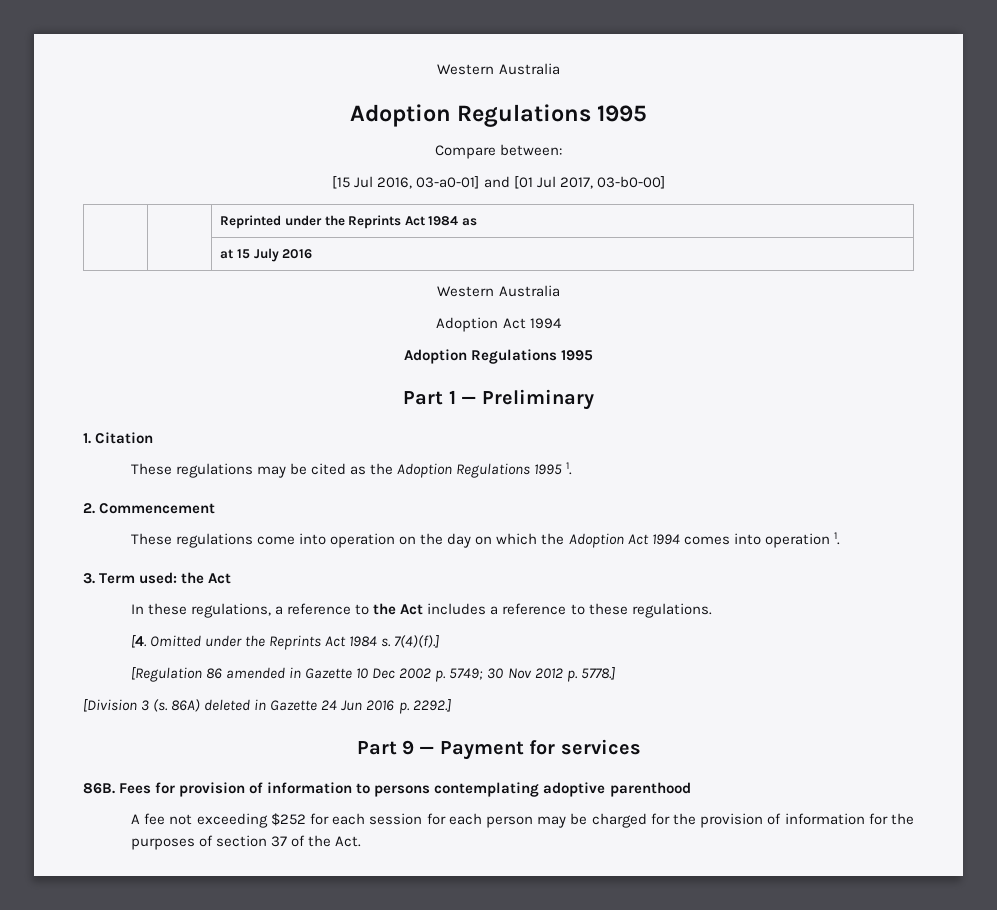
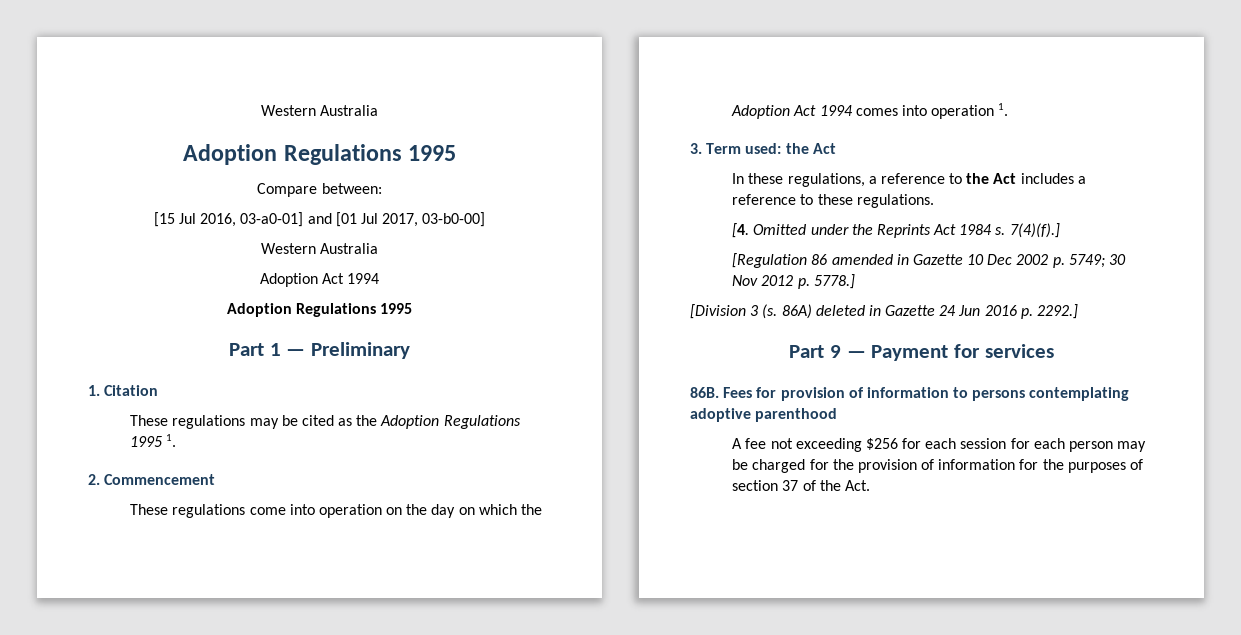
- | | Reprinted under the Reprints Act 1984 as
- | | at 15 July 2016
- A fee not exceeding $252 for each session for each person may be charged for the provision of information for the purposes of section 37 of the Act.
+ A fee not exceeding $256 for each session for each person may be charged for the provision of information for the purposes of section 37 of the Act.

